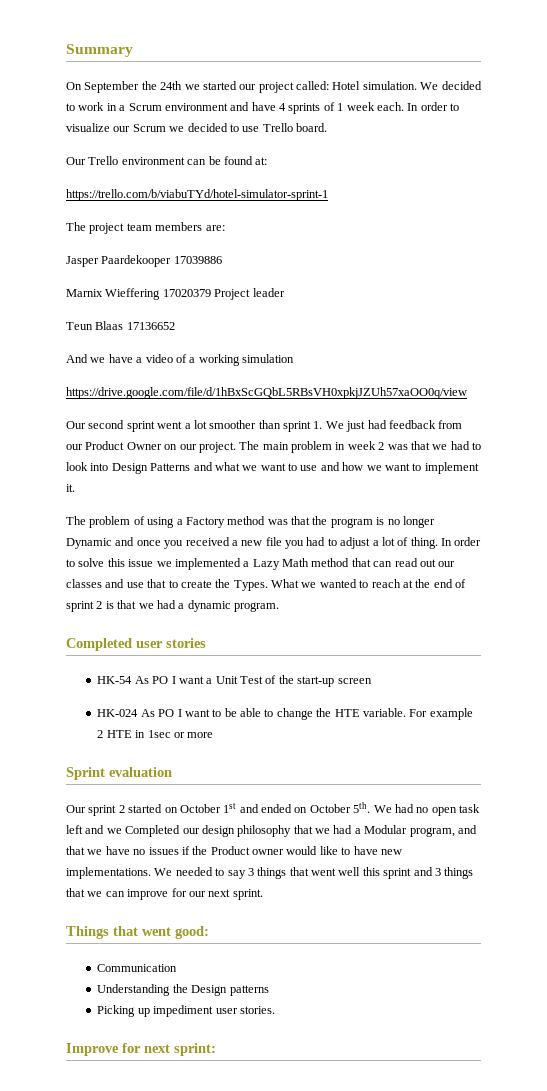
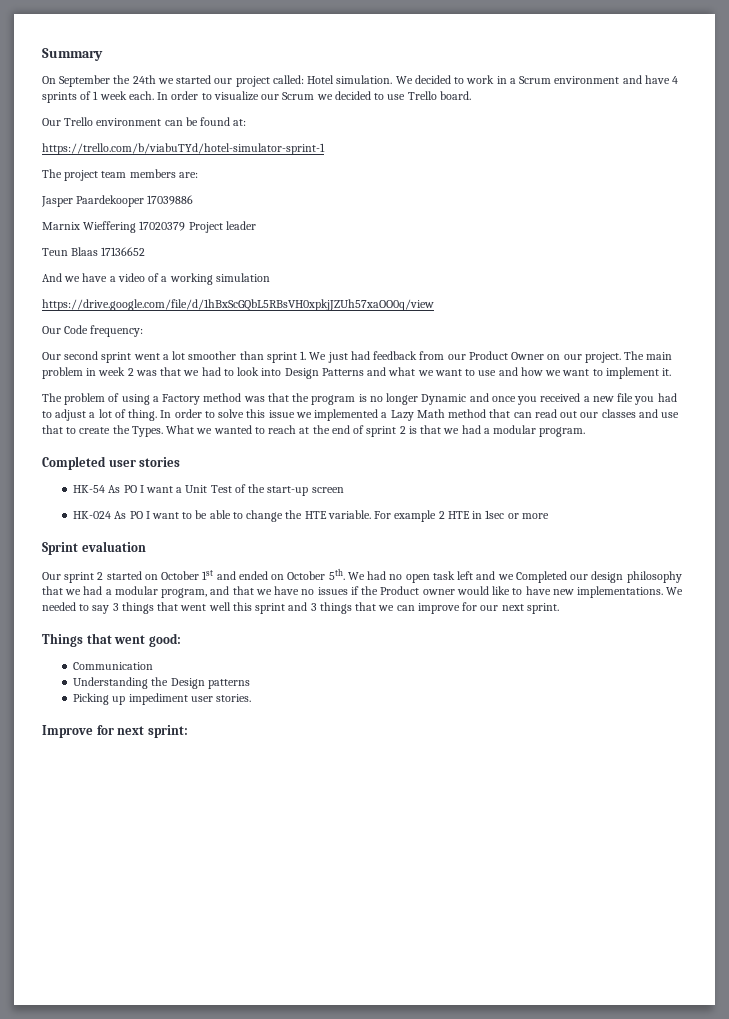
+ Our Code frequency:
- What we wanted to reach at the end of sprint 2 is that we had a dynamic program.
+ What we wanted to reach at the end of sprint 2 is that we had a modular program.
- We had no open task left and we Completed our design philosophy that we had a Modular program, and that we have no issues if the Product owner would like to have new implementations.
+ We had no open task left and we Completed our design philosophy that we had a modular program, and that we have no issues if the Product owner would like to have new implementations.

